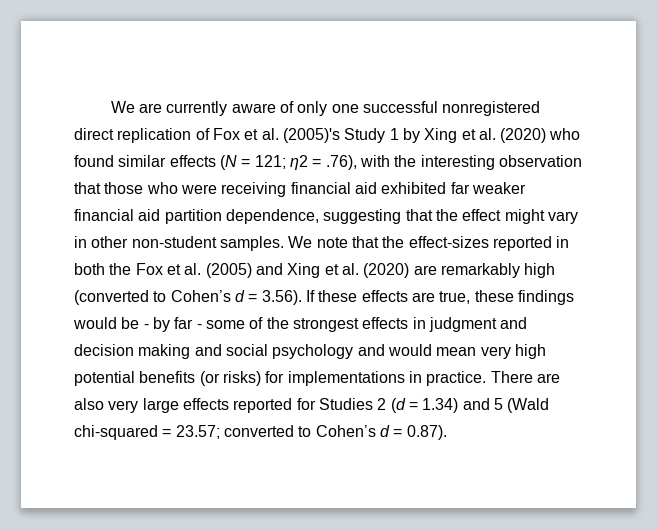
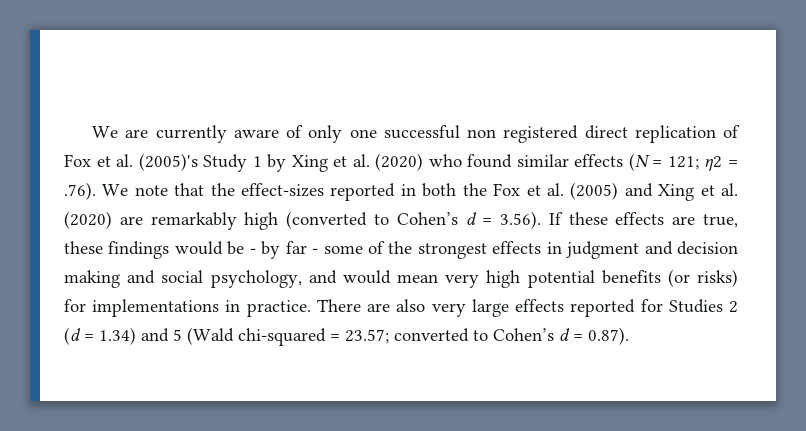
- We are currently aware of only one successful nonregistered direct replication of Fox et al. (2005)'s Study 1 by Xing et al. (2020) who found similar effects (N = 121;
+ We are currently aware of only one successful non registered direct replication of Fox et al. (2005)'s Study 1 by Xing et al. (2020) who found similar effects (N = 121;
- η2 = .76), with the interesting observation that those who were receiving financial aid exhibited far weaker financial aid partition dependence, suggesting that the effect might vary in other non-student samples. We note that the effect-sizes reported in both the Fox et al. (2005) and Xing et al. (2020) are remarkably high (converted to Cohen’s d = 3.56). If these effects are true, these findings would be - by far - some of the strongest effects in judgment and decision making and social psychology and would mean very high potential benefits (or risks) for implementations in practice.
+ η2 = .76). We note that the effect-sizes reported in both the Fox et al. (2005) and Xing et al. (2020) are remarkably high (converted to Cohen’s d = 3.56). If these effects are true, these findings would be - by far - some of the strongest effects in judgment and decision making and social psychology, and would mean very high potential benefits (or risks) for implementations in practice.

